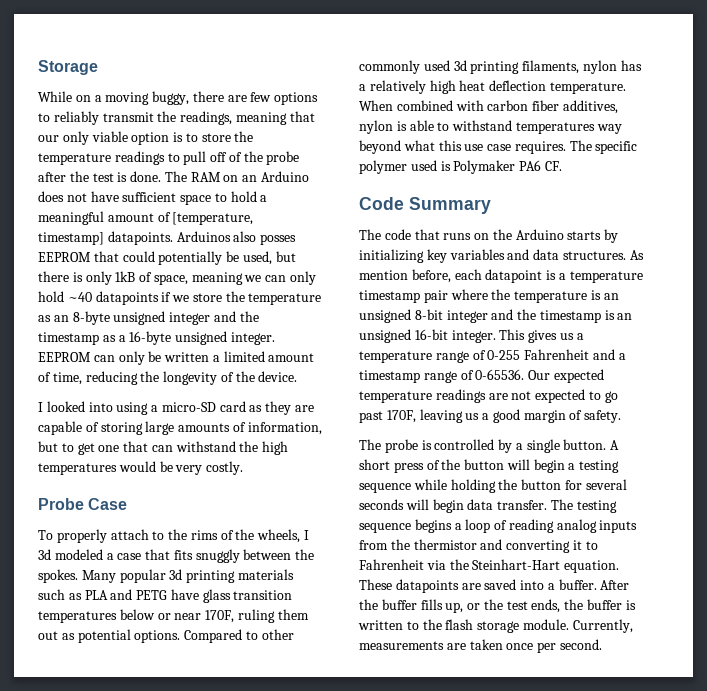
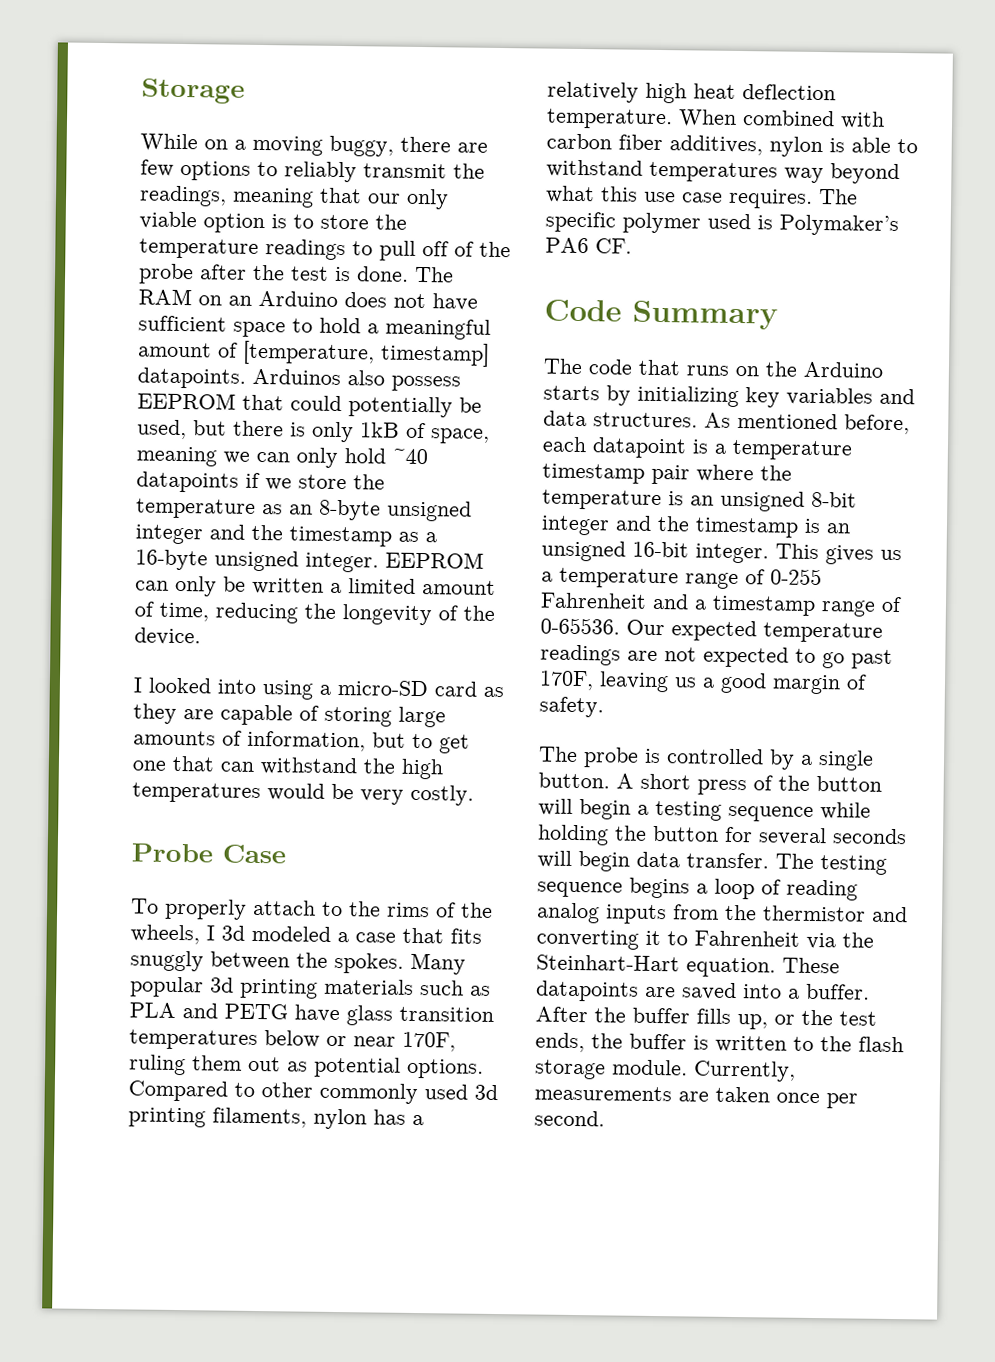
- Arduinos also posses EEPROM that could potentially be used, but there is only 1kB of space, meaning we can only hold ~40 datapoints if we store the temperature as an 8-byte unsigned integer and the timestamp as a 16-byte unsigned integer.
+ Arduinos also possess EEPROM that could potentially be used, but there is only 1kB of space, meaning we can only hold ~40 datapoints if we store the temperature as an 8-byte unsigned integer and the timestamp as a 16-byte unsigned integer.
- The specific polymer used is Polymaker PA6 CF.
+ The specific polymer used is Polymaker’s PA6 CF.
- As mention before, each datapoint is a temperature timestamp pair where the temperature is an unsigned 8-bit integer and the timestamp is an unsigned 16-bit integer.
+ As mentioned before, each datapoint is a temperature timestamp pair where the temperature is an unsigned 8-bit integer and the timestamp is an unsigned 16-bit integer.

